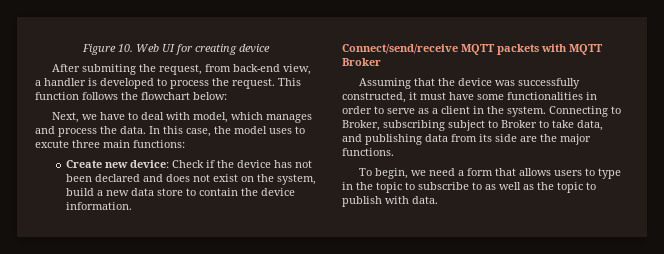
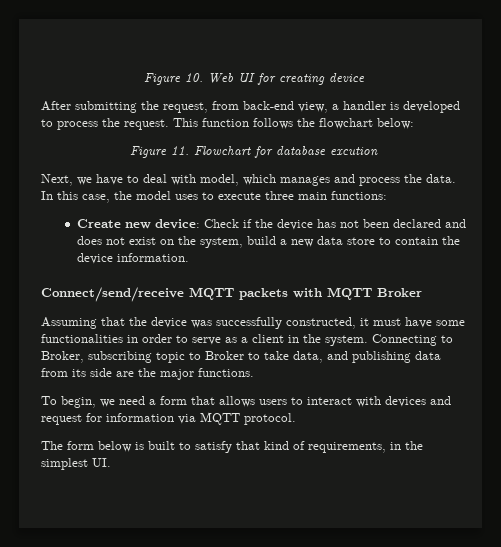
- After submiting the request, from back-end view, a handler is developed to process the request.
+ After submitting the request, from back-end view, a handler is developed to process the request.
+ Figure 11. Flowchart for database excution
- In this case, the model uses to excute three main functions:
+ In this case, the model uses to execute three main functions:
- Connecting to Broker, subscribing subject to Broker to take data, and publishing data from its side are the major functions.
+ Connecting to Broker, subscribing topic to Broker to take data, and publishing data from its side are the major functions.
- To begin, we need a form that allows users to type in the topic to subscribe to as well as the topic to publish with data.
+ To begin, we need a form that allows users to interact with devices and request for information via MQTT protocol.
+ The form below is built to satisfy that kind of requirements, in the simplest UI.

